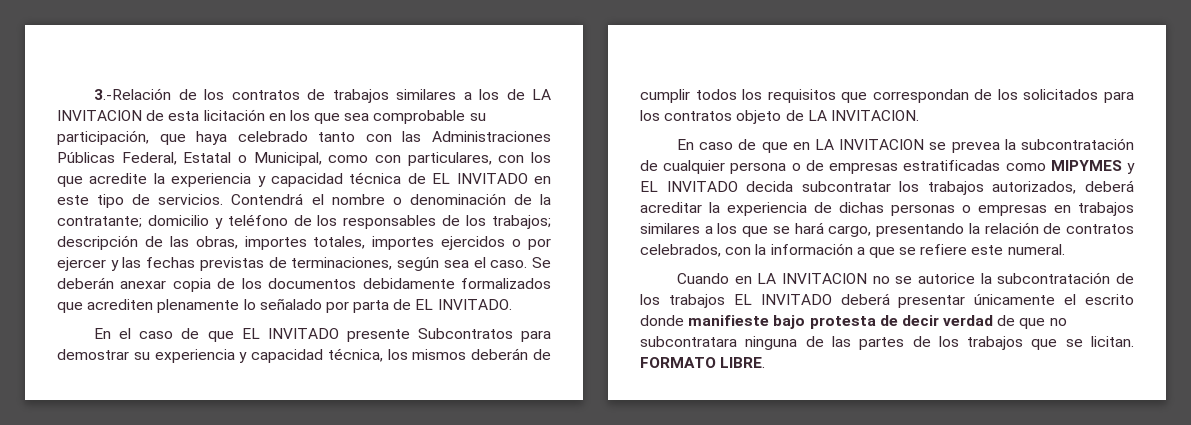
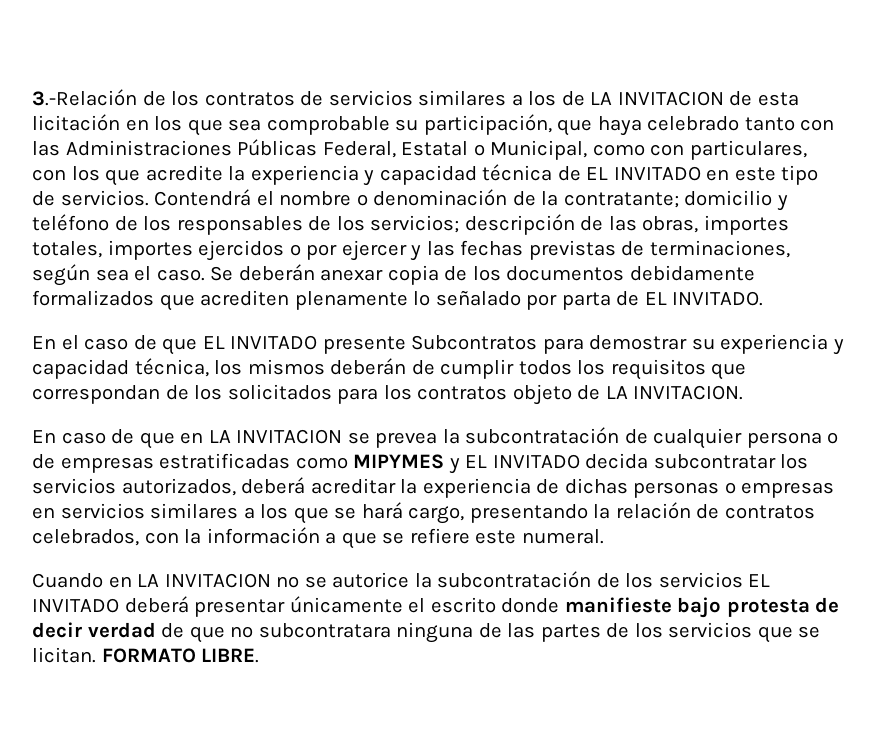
- 3.-Relación de los contratos de trabajos similares a los de LA INVITACION de esta licitación en los que sea comprobable su participación, que haya celebrado tanto con las Administraciones Públicas Federal, Estatal o Municipal, como con particulares, con los que acredite la experiencia y capacidad técnica de EL INVITADO en este tipo de servicios.
+ 3.-Relación de los contratos de servicios similares a los de LA INVITACION de esta licitación en los que sea comprobable su participación, que haya celebrado tanto con las Administraciones Públicas Federal, Estatal o Municipal, como con particulares, con los que acredite la experiencia y capacidad técnica de EL INVITADO en este tipo de servicios.
- Contendrá el nombre o denominación de la contratante; domicilio y teléfono de los responsables de los trabajos; descripción de las obras, importes totales, importes ejercidos o por ejercer y las fechas previstas de terminaciones, según sea el caso.
+ Contendrá el nombre o denominación de la contratante; domicilio y teléfono de los responsables de los servicios; descripción de las obras, importes totales, importes ejercidos o por ejercer y las fechas previstas de terminaciones, según sea el caso.
- En caso de que en LA INVITACION se prevea la subcontratación de cualquier persona o de empresas estratificadas como MIPYMES y EL INVITADO decida subcontratar los trabajos autorizados, deberá acreditar la experiencia de dichas personas o empresas en trabajos similares a los que se hará cargo, presentando la relación de contratos celebrados, con la información a que se refiere este numeral.
+ En caso de que en LA INVITACION se prevea la subcontratación de cualquier persona o de empresas estratificadas como MIPYMES y EL INVITADO decida subcontratar los servicios autorizados, deberá acreditar la experiencia de dichas personas o empresas en servicios similares a los que se hará cargo, presentando la relación de contratos celebrados, con la información a que se refiere este numeral.
- Cuando en LA INVITACION no se autorice la subcontratación de los trabajos EL INVITADO deberá presentar únicamente el escrito donde manifieste bajo protesta de decir verdad de que no subcontratara ninguna de las partes de los trabajos que se licitan.
+ Cuando en LA INVITACION no se autorice la subcontratación de los servicios EL INVITADO deberá presentar únicamente el escrito donde manifieste bajo protesta de decir verdad de que no subcontratara ninguna de las partes de los servicios que se licitan.

